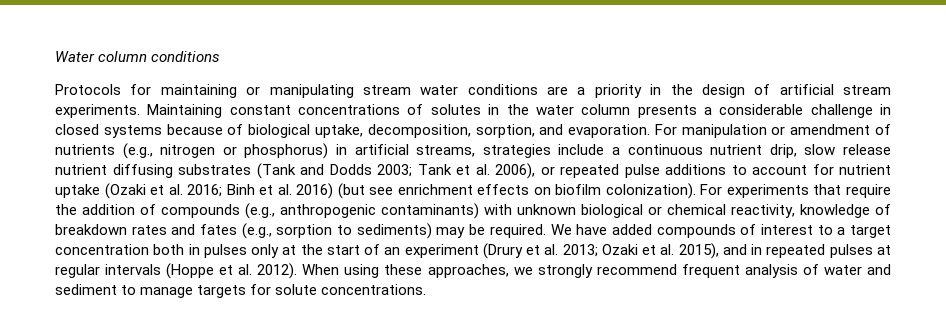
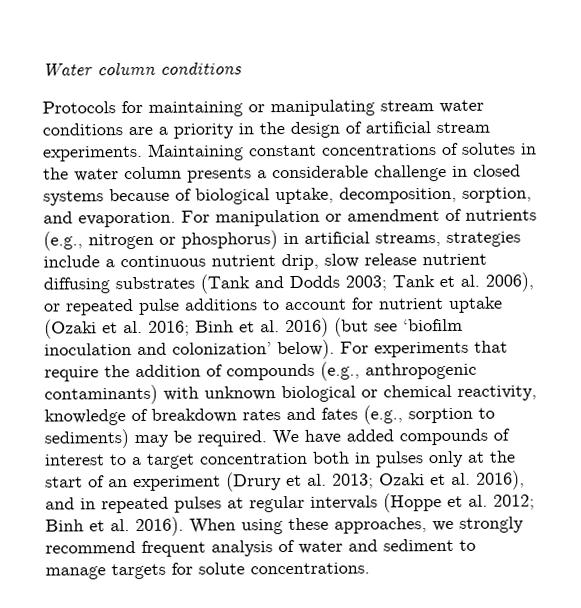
- For manipulation or amendment of nutrients (e.g., nitrogen or phosphorus) in artificial streams, strategies include a continuous nutrient drip, slow release nutrient diffusing substrates (Tank and Dodds 2003; Tank et al. 2006), or repeated pulse additions to account for nutrient uptake (Ozaki et al. 2016; Binh et al. 2016) (but see enrichment effects on biofilm colonization).
+ For manipulation or amendment of nutrients (e.g., nitrogen or phosphorus) in artificial streams, strategies include a continuous nutrient drip, slow release nutrient diffusing substrates (Tank and Dodds 2003; Tank et al. 2006), or repeated pulse additions to account for nutrient uptake (Ozaki et al. 2016; Binh et al. 2016) (but see ‘biofilm inoculation and colonization’ below).
- We have added compounds of interest to a target concentration both in pulses only at the start of an experiment (Drury et al. 2013; Ozaki et al. 2015), and in repeated pulses at regular intervals (Hoppe et al. 2012).
+ We have added compounds of interest to a target concentration both in pulses only at the start of an experiment (Drury et al. 2013; Ozaki et al. 2016), and in repeated pulses at regular intervals (Hoppe et al. 2012; Binh et al. 2016).

